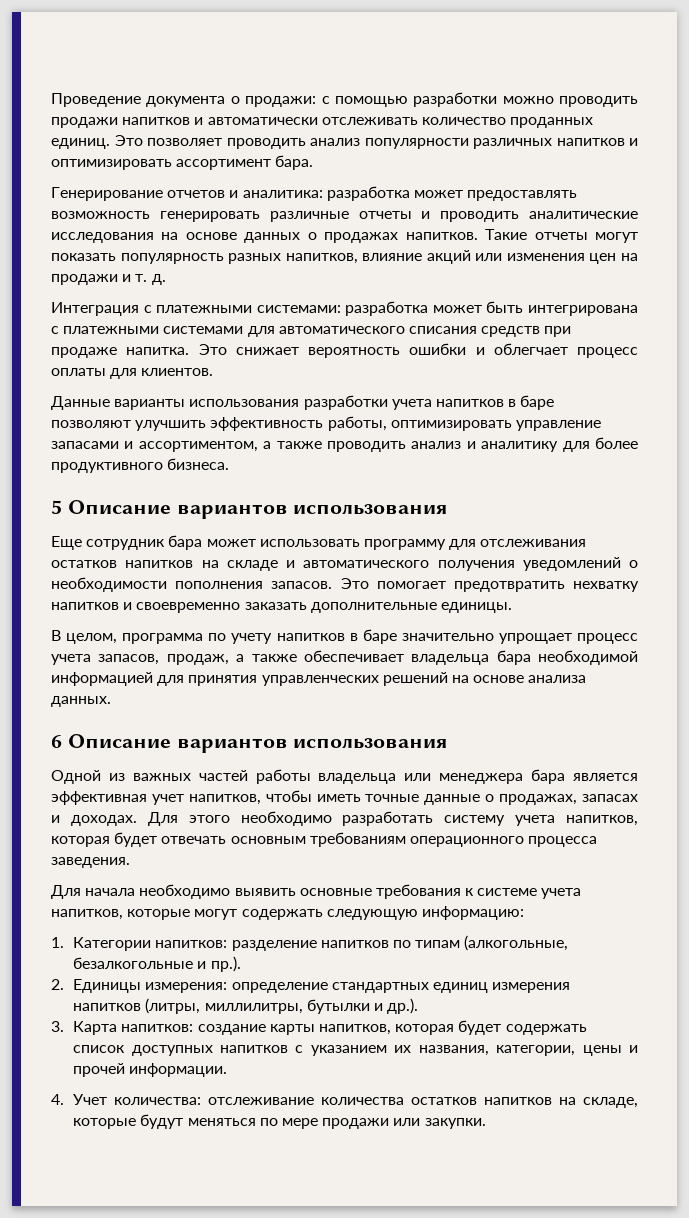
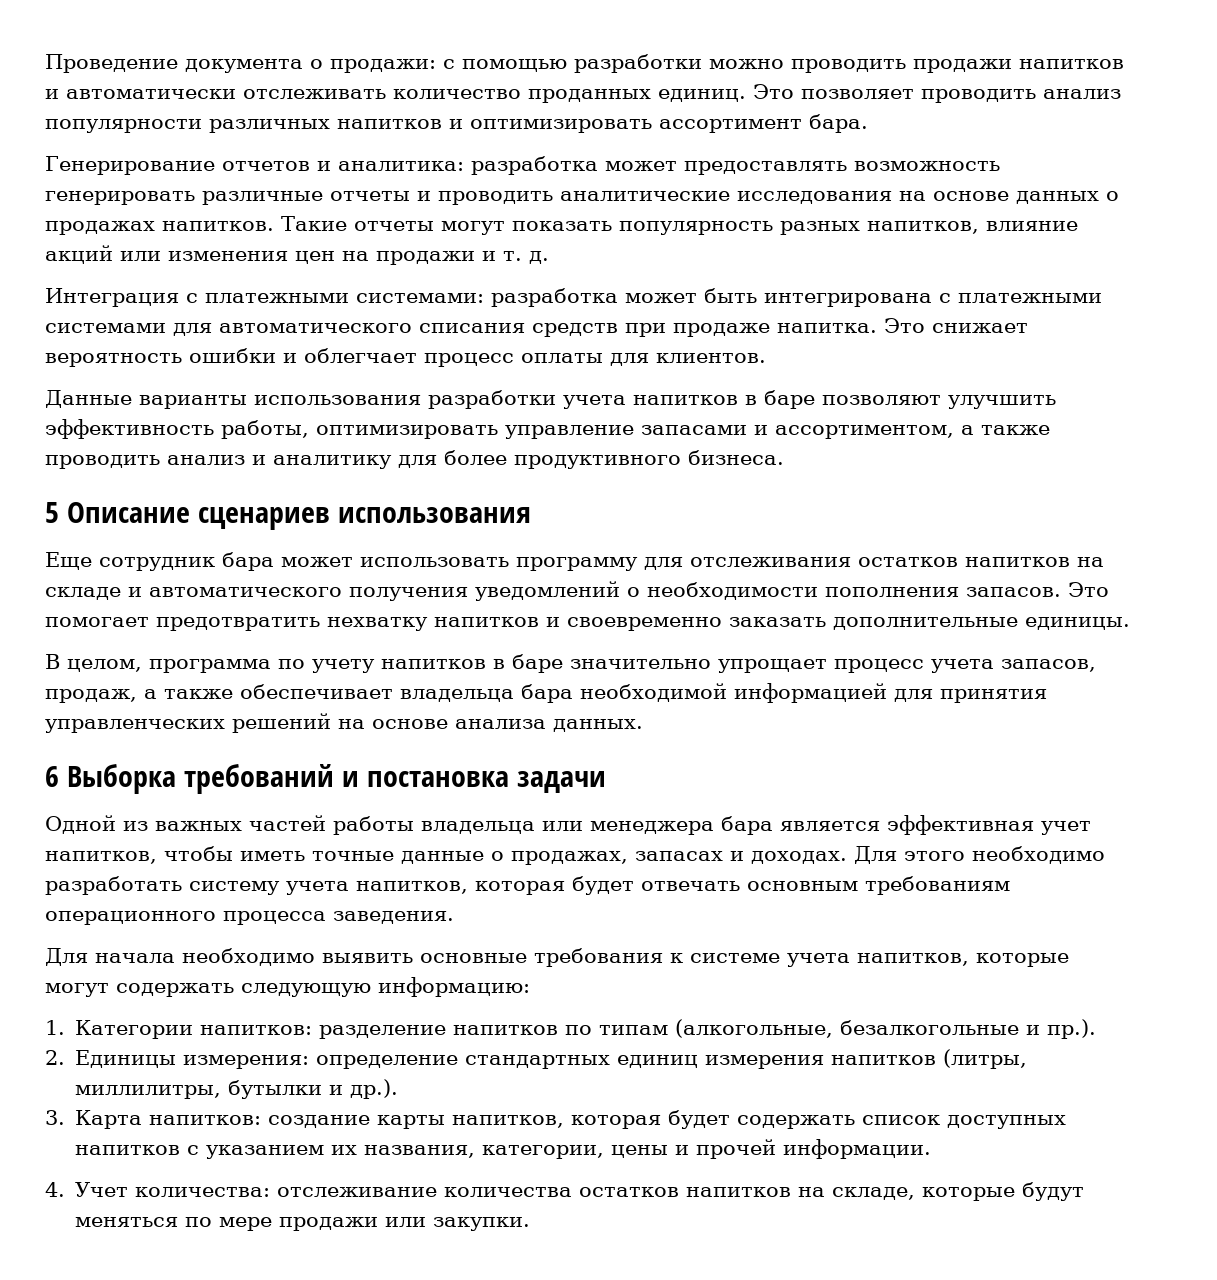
- 5 Описание вариантов использования
+ 5 Описание сценариев использования
- 6 Описание вариантов использования
+ 6 Выборка требований и постановка задачи

